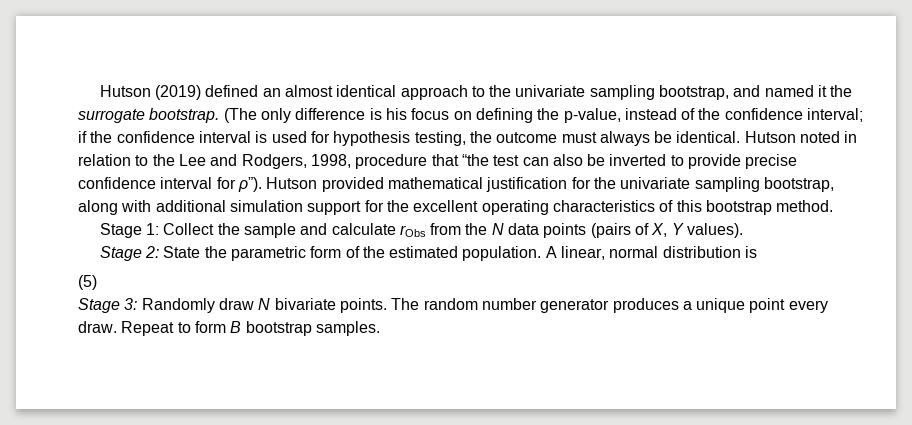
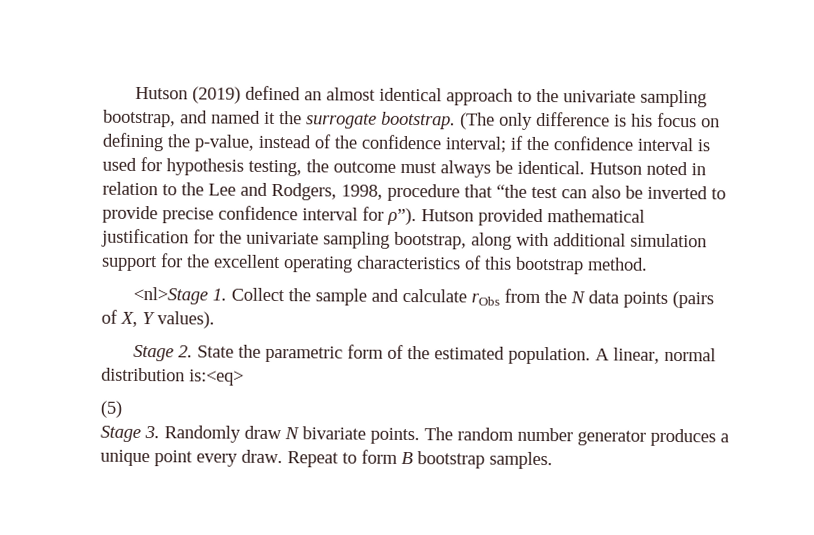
- Stage 1: Collect the sample and calculate rObs from the N data points (pairs of X, Y values).
+ <nl>Stage 1. Collect the sample and calculate rObs from the N data points (pairs of X, Y values).
- Stage 2: State the parametric form of the estimated population.
+ Stage 2. State the parametric form of the estimated population.
- A linear, normal distribution is
+ A linear, normal distribution is:<eq>
- Stage 3: Randomly draw N bivariate points.
+ Stage 3. Randomly draw N bivariate points.

